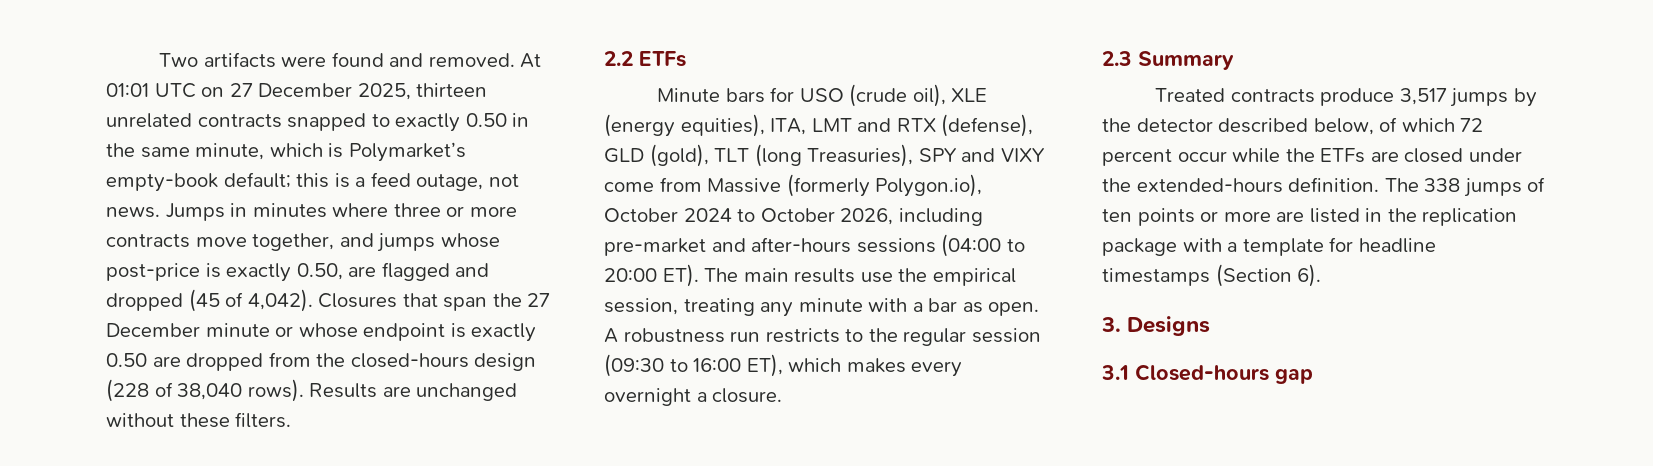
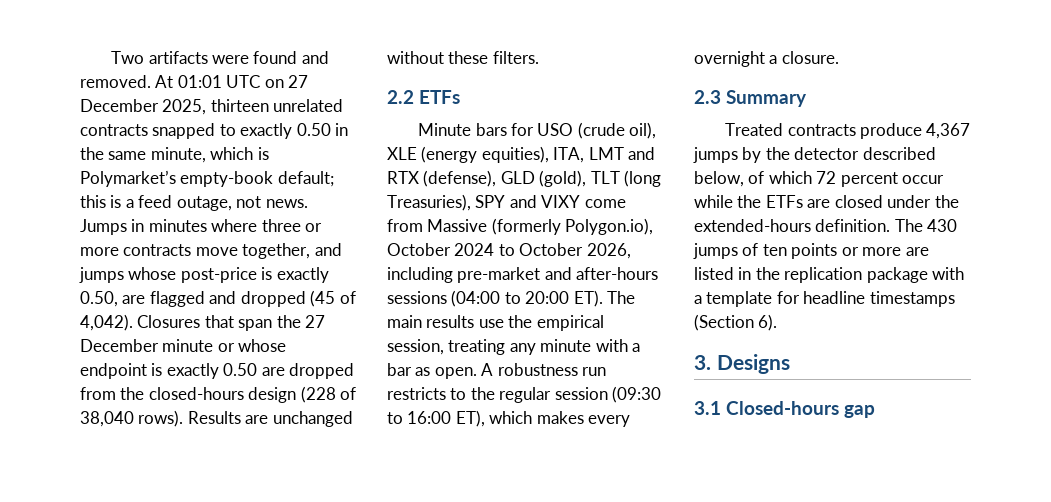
- Treated contracts produce 3,517 jumps by the detector described below, of which 72 percent occur while the ETFs are closed under the extended-hours definition.
+ Treated contracts produce 4,367 jumps by the detector described below, of which 72 percent occur while the ETFs are closed under the extended-hours definition.
- The 338 jumps of ten points or more are listed in the replication package with a template for headline timestamps (Section 6).
+ The 430 jumps of ten points or more are listed in the replication package with a template for headline timestamps (Section 6).

